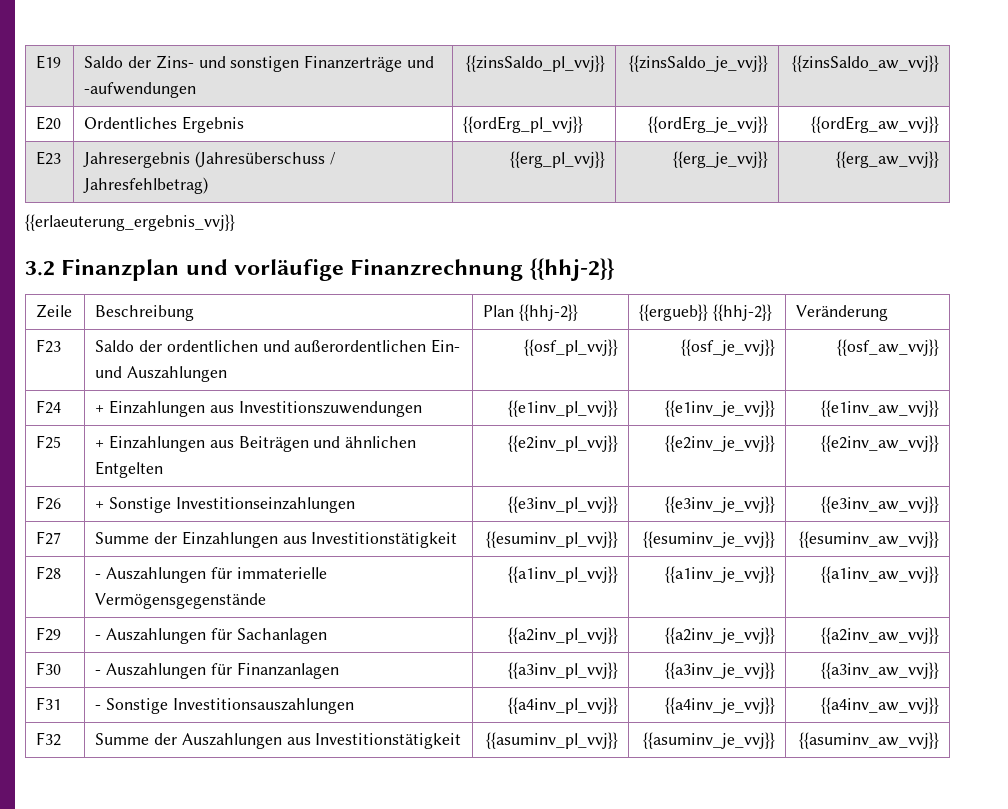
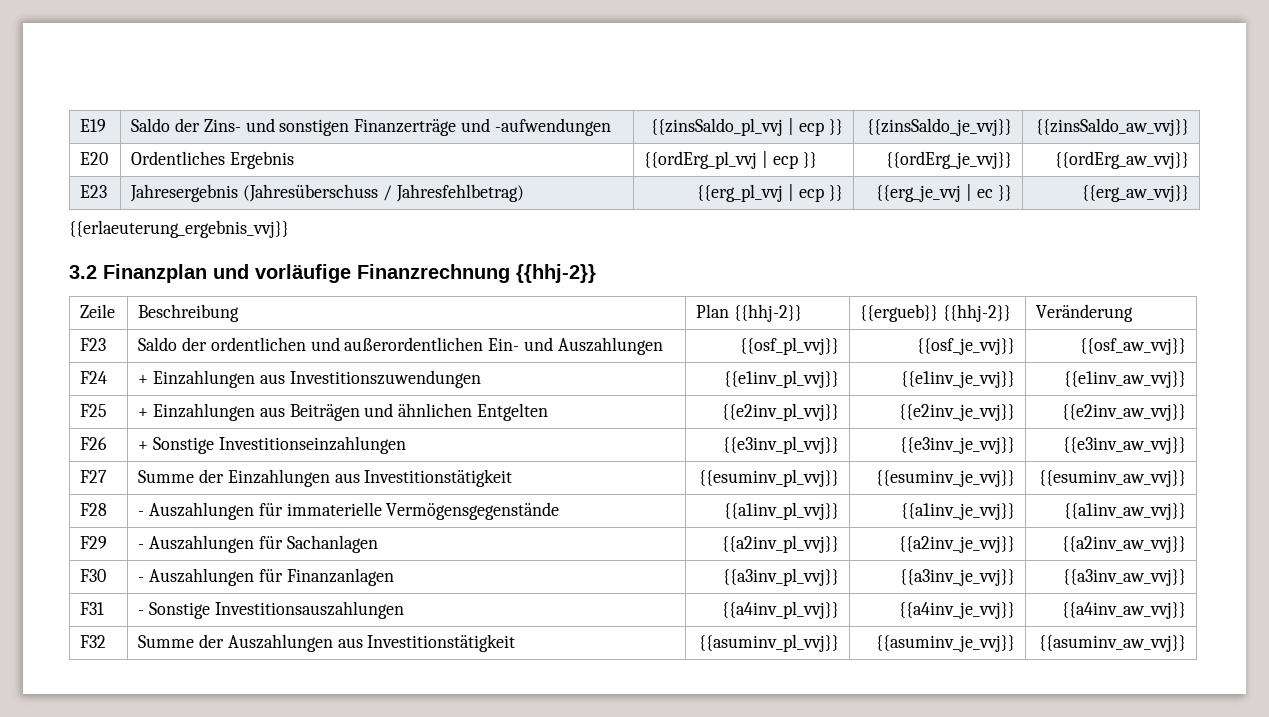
- E19 | Saldo der Zins- und sonstigen Finanzerträge und -aufwendungen | {{zinsSaldo_pl_vvj}} | {{zinsSaldo_je_vvj}} | {{zinsSaldo_aw_vvj}}
+ E19 | Saldo der Zins- und sonstigen Finanzerträge und -aufwendungen | {{zinsSaldo_pl_vvj | ecp }} | {{zinsSaldo_je_vvj}} | {{zinsSaldo_aw_vvj}}
- E20 | Ordentliches Ergebnis | {{ordErg_pl_vvj}} | {{ordErg_je_vvj}} | {{ordErg_aw_vvj}}
+ E20 | Ordentliches Ergebnis | {{ordErg_pl_vvj | ecp }} | {{ordErg_je_vvj}} | {{ordErg_aw_vvj}}
- E23 | Jahresergebnis (Jahresüberschuss / Jahresfehlbetrag) | {{erg_pl_vvj}} | {{erg_je_vvj}} | {{erg_aw_vvj}}
+ E23 | Jahresergebnis (Jahresüberschuss / Jahresfehlbetrag) | {{erg_pl_vvj | ecp }} | {{erg_je_vvj | ec }} | {{erg_aw_vvj}}

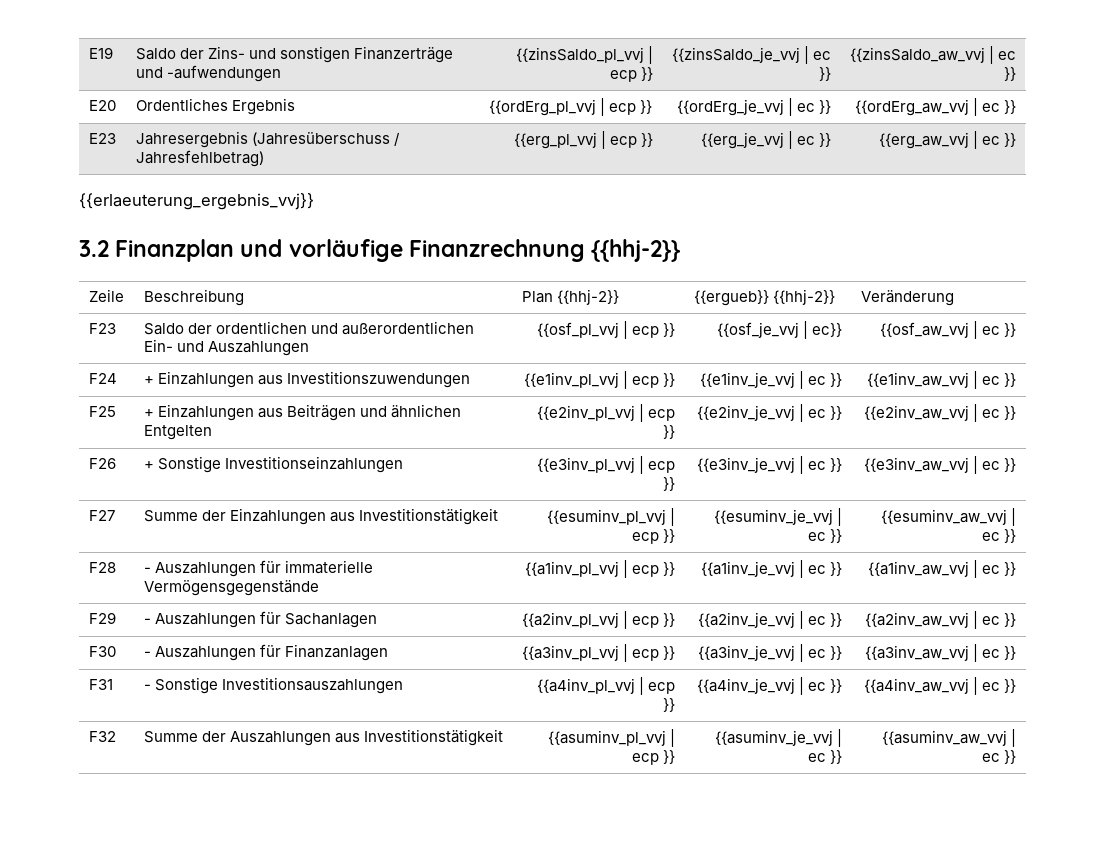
- E19 | Saldo der Zins- und sonstigen Finanzerträge und -aufwendungen | {{zinsSaldo_pl_vvj | ecp }} | {{zinsSaldo_je_vvj}} | {{zinsSaldo_aw_vvj}}
+ E19 | Saldo der Zins- und sonstigen Finanzerträge und -aufwendungen | {{zinsSaldo_pl_vvj | ecp }} | {{zinsSaldo_je_vvj | ec }} | {{zinsSaldo_aw_vvj | ec }}
- E20 | Ordentliches Ergebnis | {{ordErg_pl_vvj | ecp }} | {{ordErg_je_vvj}} | {{ordErg_aw_vvj}}
+ E20 | Ordentliches Ergebnis | {{ordErg_pl_vvj | ecp }} | {{ordErg_je_vvj | ec }} | {{ordErg_aw_vvj | ec }}
- E23 | Jahresergebnis (Jahresüberschuss / Jahresfehlbetrag) | {{erg_pl_vvj | ecp }} | {{erg_je_vvj | ec }} | {{erg_aw_vvj}}
+ E23 | Jahresergebnis (Jahresüberschuss / Jahresfehlbetrag) | {{erg_pl_vvj | ecp }} | {{erg_je_vvj | ec }} | {{erg_aw_vvj | ec }}
- F23 | Saldo der ordentlichen und außerordentlichen Ein- und Auszahlungen | {{osf_pl_vvj}} | {{osf_je_vvj}} | {{osf_aw_vvj}}
+ F23 | Saldo der ordentlichen und außerordentlichen Ein- und Auszahlungen | {{osf_pl_vvj | ecp }} | {{osf_je_vvj | ec}} | {{osf_aw_vvj | ec }}
- F24 | + Einzahlungen aus Investitionszuwendungen | {{e1inv_pl_vvj}} | {{e1inv_je_vvj}} | {{e1inv_aw_vvj}}
+ F24 | + Einzahlungen aus Investitionszuwendungen | {{e1inv_pl_vvj | ecp }} | {{e1inv_je_vvj | ec }} | {{e1inv_aw_vvj | ec }}
- F25 | + Einzahlungen aus Beiträgen und ähnlichen Entgelten | {{e2inv_pl_vvj}} | {{e2inv_je_vvj}} | {{e2inv_aw_vvj}}
- F26 | + Sonstige Investitionseinzahlungen | {{e3inv_pl_vvj}} | {{e3inv_je_vvj}} | {{e3inv_aw_vvj}}
+ F25 | + Einzahlungen aus Beiträgen und ähnlichen Entgelten | {{e2inv_pl_vvj | ecp }} | {{e2inv_je_vvj | ec }} | {{e2inv_aw_vvj | ec }}
+ F26 | + Sonstige Investitionseinzahlungen | {{e3inv_pl_vvj | ecp }} | {{e3inv_je_vvj | ec }} | {{e3inv_aw_vvj | ec }}
- F27 | Summe der Einzahlungen aus Investitionstätigkeit | {{esuminv_pl_vvj}} | {{esuminv_je_vvj}} | {{esuminv_aw_vvj}}
+ F27 | Summe der Einzahlungen aus Investitionstätigkeit | {{esuminv_pl_vvj | ecp }} | {{esuminv_je_vvj | ec }} | {{esuminv_aw_vvj | ec }}
- F28 | - Auszahlungen für immaterielle Vermögensgegenstände | {{a1inv_pl_vvj}} | {{a1inv_je_vvj}} | {{a1inv_aw_vvj}}
+ F28 | - Auszahlungen für immaterielle Vermögensgegenstände | {{a1inv_pl_vvj | ecp }} | {{a1inv_je_vvj | ec }} | {{a1inv_aw_vvj | ec }}
- F29 | - Auszahlungen für Sachanlagen | {{a2inv_pl_vvj}} | {{a2inv_je_vvj}} | {{a2inv_aw_vvj}}
+ F29 | - Auszahlungen für Sachanlagen | {{a2inv_pl_vvj | ecp }} | {{a2inv_je_vvj | ec }} | {{a2inv_aw_vvj | ec }}
- F30 | - Auszahlungen für Finanzanlagen | {{a3inv_pl_vvj}} | {{a3inv_je_vvj}} | {{a3inv_aw_vvj}}
- F31 | - Sonstige Investitionsauszahlungen | {{a4inv_pl_vvj}} | {{a4inv_je_vvj}} | {{a4inv_aw_vvj}}
+ F30 | - Auszahlungen für Finanzanlagen | {{a3inv_pl_vvj | ecp }} | {{a3inv_je_vvj | ec }} | {{a3inv_aw_vvj | ec }}
+ F31 | - Sonstige Investitionsauszahlungen | {{a4inv_pl_vvj | ecp }} | {{a4inv_je_vvj | ec }} | {{a4inv_aw_vvj | ec }}
- F32 | Summe der Auszahlungen aus Investitionstätigkeit | {{asuminv_pl_vvj}} | {{asuminv_je_vvj}} | {{asuminv_aw_vvj}}
+ F32 | Summe der Auszahlungen aus Investitionstätigkeit | {{asuminv_pl_vvj | ecp }} | {{asuminv_je_vvj | ec }} | {{asuminv_aw_vvj | ec }}

